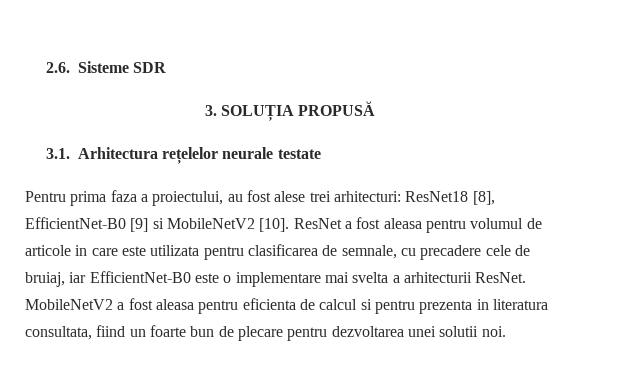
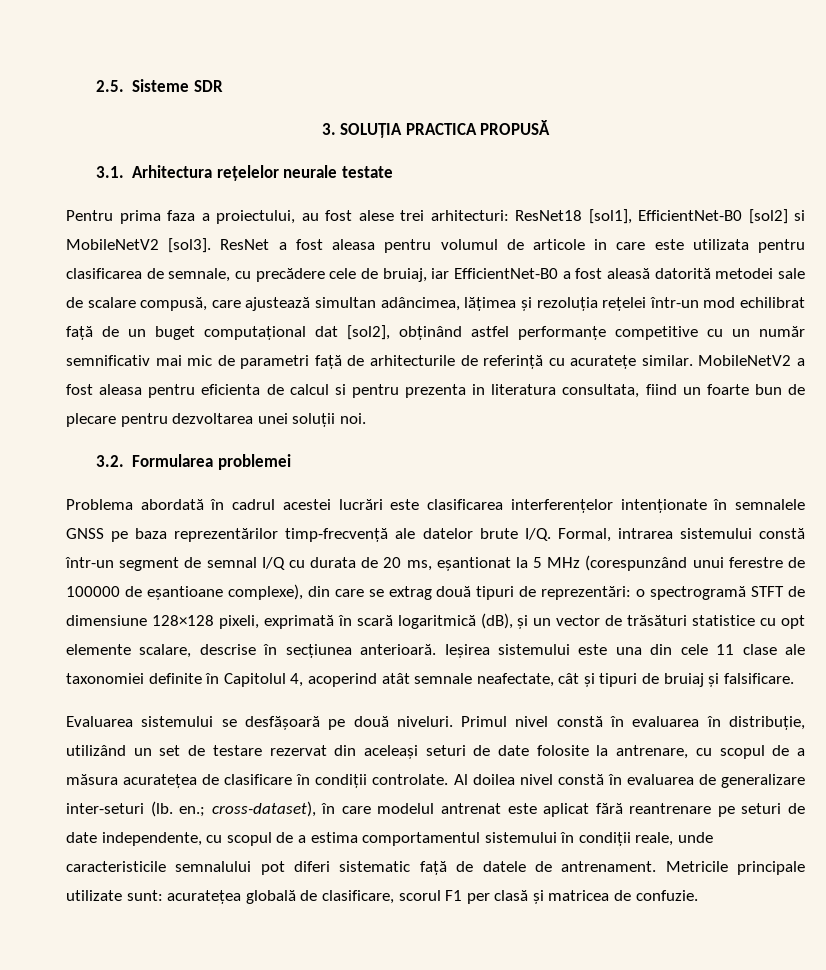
- 2.6. Sisteme SDR
+ 2.5. Sisteme SDR
- 3. SOLUȚIA PROPUSĂ
+ 3. SOLUȚIA PRACTICA PROPUSĂ
- Pentru prima faza a proiectului, au fost alese trei arhitecturi: ResNet18 [8], EfficientNet-B0 [9] si MobileNetV2 [10].
+ Pentru prima faza a proiectului, au fost alese trei arhitecturi: ResNet18 [sol1], EfficientNet-B0 [sol2] si MobileNetV2 [sol3].
- ResNet a fost aleasa pentru volumul de articole in care este utilizata pentru clasificarea de semnale, cu precadere cele de bruiaj, iar EfficientNet-B0 este o implementare mai svelta a arhitecturii ResNet.
+ ResNet a fost aleasa pentru volumul de articole in care este utilizata pentru clasificarea de semnale, cu precădere cele de bruiaj, iar EfficientNet-B0 a fost aleasă datorită metodei sale de scalare compusă, care ajustează simultan adâncimea, lățimea și rezoluția rețelei într-un mod echilibrat față de un buget computațional dat [sol2], obținând astfel performanțe competitive cu un număr semnificativ mai mic de parametri față de arhitecturile de referință cu acuratețe similar.
- MobileNetV2 a fost aleasa pentru eficienta de calcul si pentru prezenta in literatura consultata, fiind un foarte bun de plecare pentru dezvoltarea unei solutii noi.
+ MobileNetV2 a fost aleasa pentru eficienta de calcul si pentru prezenta in literatura consultata, fiind un foarte bun de plecare pentru dezvoltarea unei soluții noi.
+ 3.2. Formularea problemei
+ Problema abordată în cadrul acestei lucrări este clasificarea interferențelor intenționate în semnalele GNSS pe baza reprezentărilor timp-frecvență ale datelor brute I/Q. Formal, intrarea sistemului constă într-un segment de semnal I/Q cu durata de 20 ms, eșantionat la 5 MHz (corespunzând unui ferestre de 100000 de eșantioane complexe), din care se extrag două tipuri de reprezentări: o spectrogramă STFT de dimensiune 128×128 pixeli, exprimată în scară logaritmică (dB), și un vector de trăsături statistice cu opt elemente scalare, descrise în secțiunea anterioară. Ieșirea sistemului este una din cele 11 clase ale taxonomiei definite în Capitolul 4, acoperind atât semnale neafectate, cât și tipuri de bruiaj și falsificare.
+ Evaluarea sistemului se desfășoară pe două niveluri. Primul nivel constă în evaluarea în distribuție, utilizând un set de testare rezervat din aceleași seturi de date folosite la antrenare, cu scopul de a măsura acuratețea de clasificare în condiții controlate. Al doilea nivel constă în evaluarea de generalizare inter-seturi (lb. en.; cross-dataset), în care modelul antrenat este aplicat fără reantrenare pe seturi de date independente, cu scopul de a estima comportamentul sistemului în condiții reale, unde caracteristicile semnalului pot diferi sistematic față de datele de antrenament. Metricile principale utilizate sunt: acuratețea globală de clasificare, scorul F1 per clasă și matricea de confuzie.

